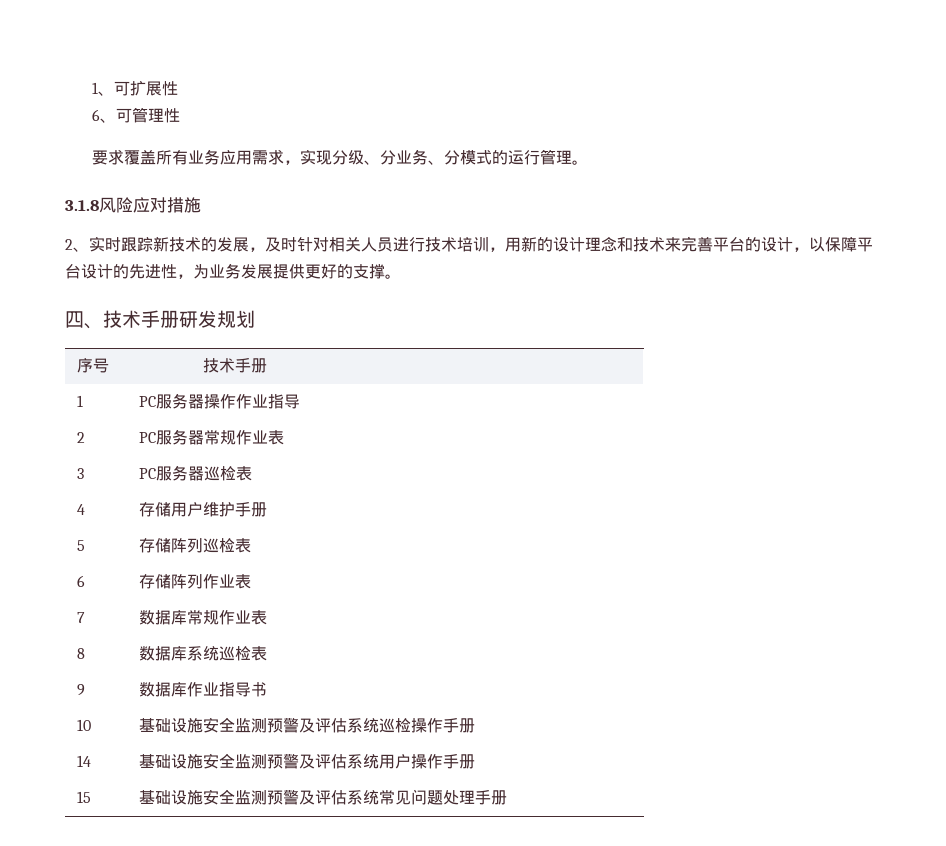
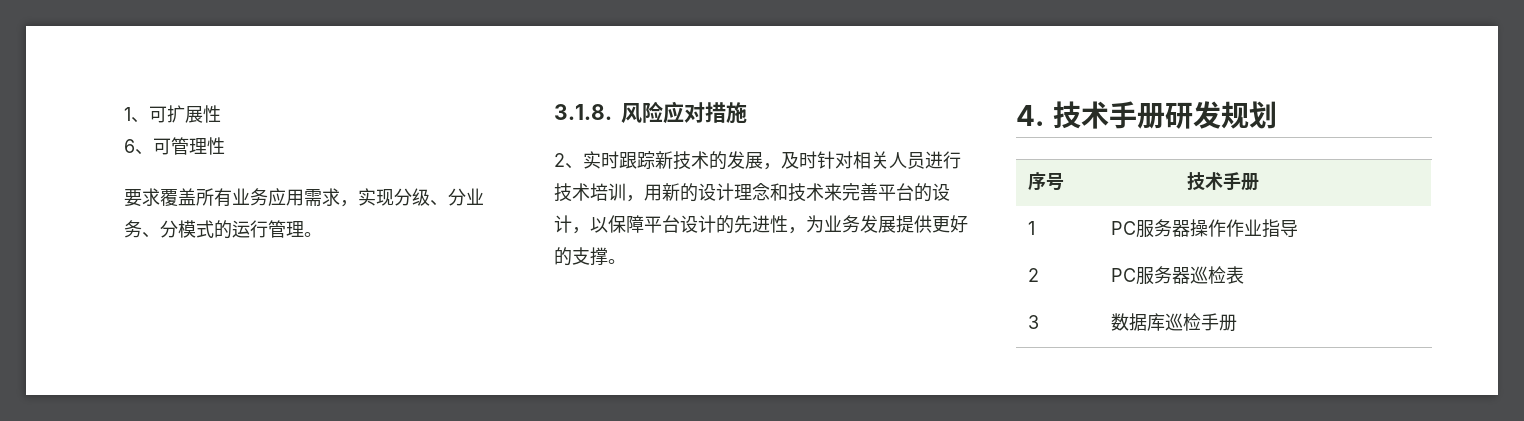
- 3.1.8风险应对措施
+ 3.1.8.风险应对措施
- 四、技术手册研发规划
+ 4.技术手册研发规划
- 2 | PC服务器常规作业表
+ 2 | PC服务器巡检表
- 3 | PC服务器巡检表
- 4 | 存储用户维护手册
- 5 | 存储阵列巡检表
- 6 | 存储阵列作业表
- 7 | 数据库常规作业表
- 8 | 数据库系统巡检表
- 9 | 数据库作业指导书
- 10 | 基础设施安全监测预警及评估系统巡检操作手册
- 14 | 基础设施安全监测预警及评估系统用户操作手册
- 15 | 基础设施安全监测预警及评估系统常见问题处理手册
+ 3 | 数据库巡检手册

